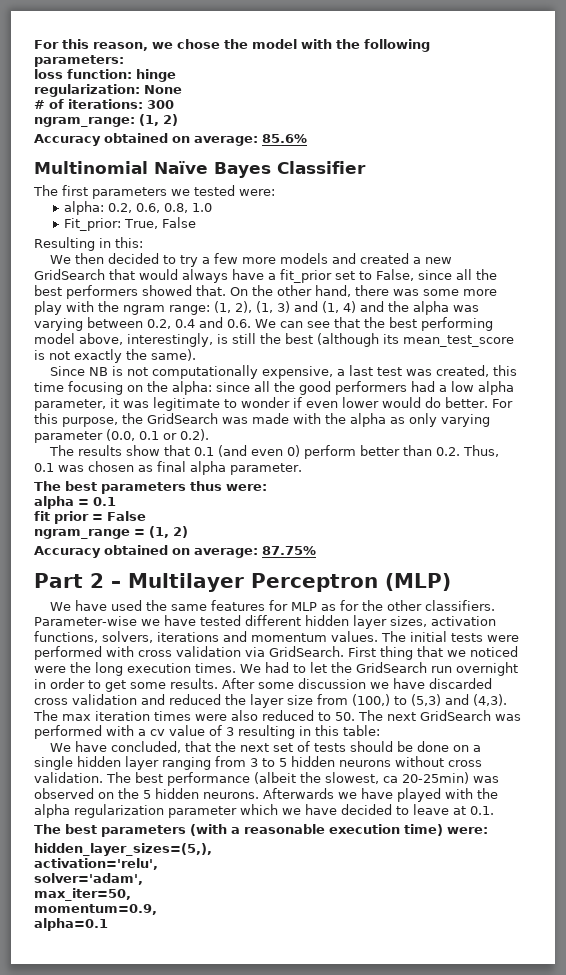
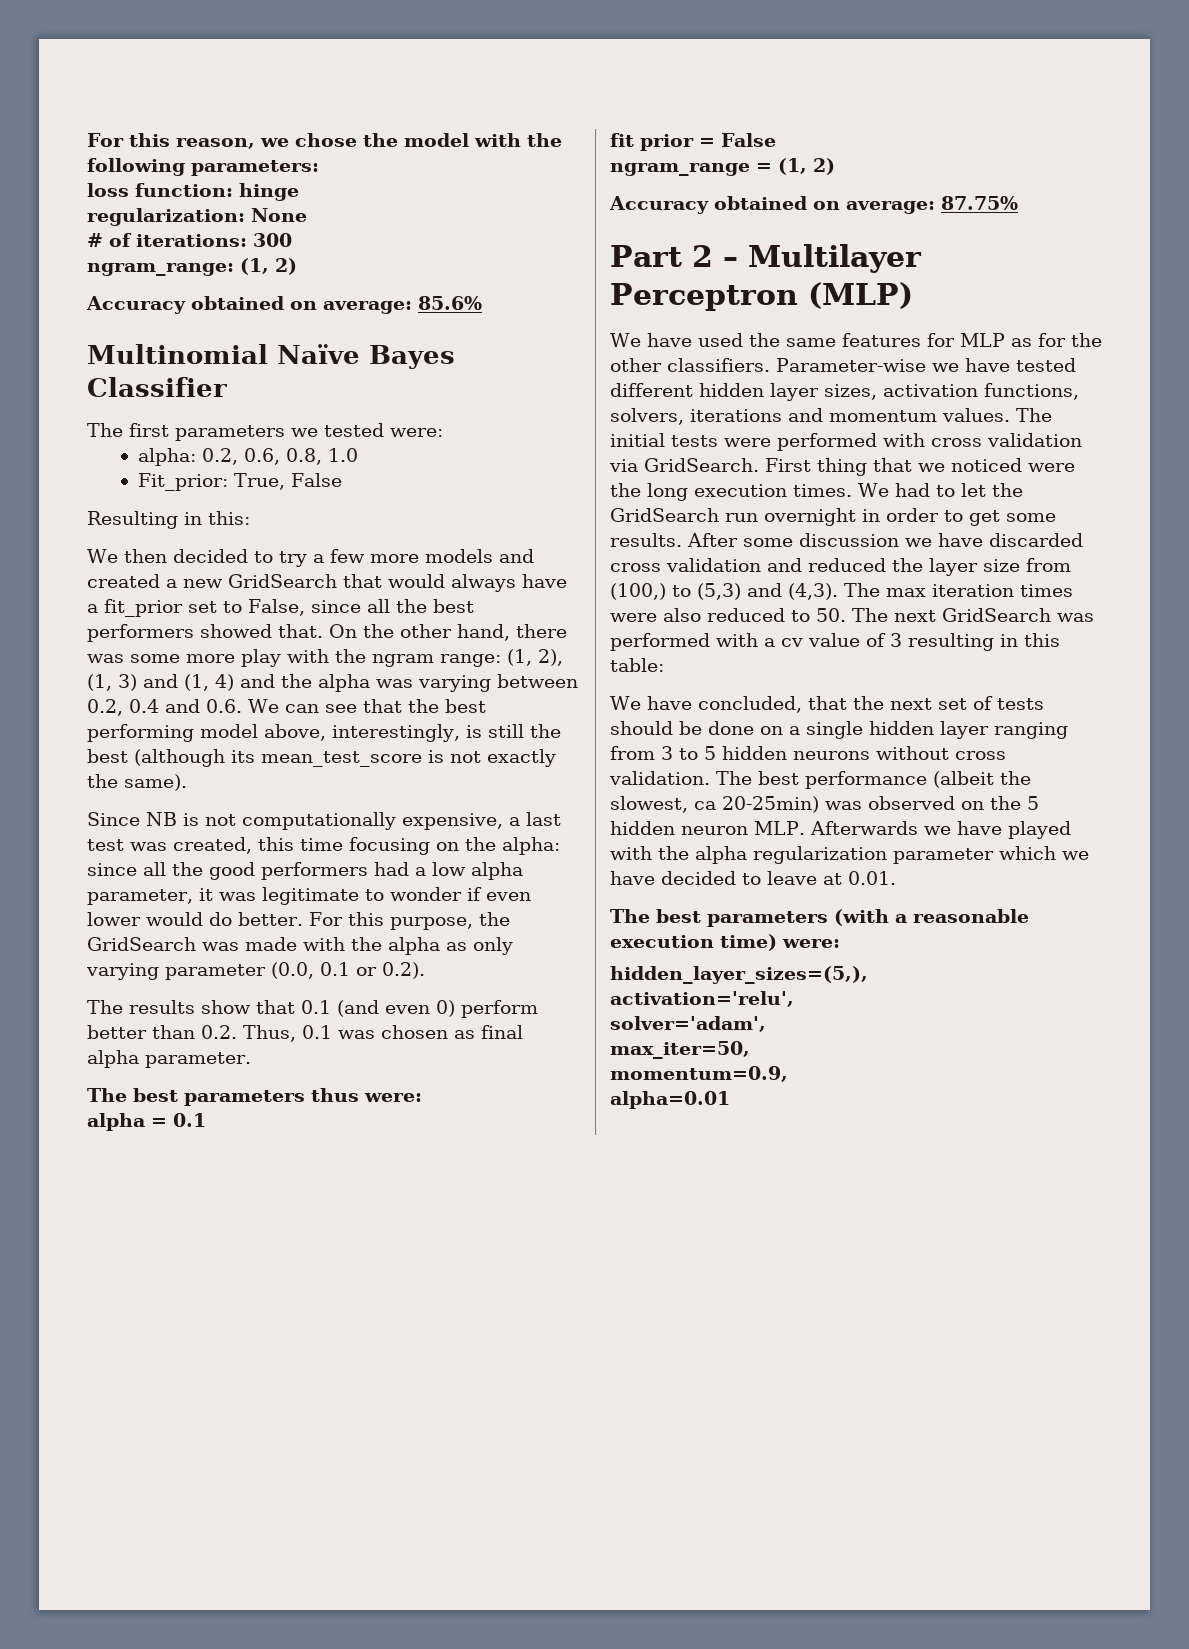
- The best performance (albeit the slowest, ca 20-25min) was observed on the 5 hidden neurons. Afterwards we have played with the alpha regularization parameter which we have decided to leave at 0.1.
+ The best performance (albeit the slowest, ca 20-25min) was observed on the 5 hidden neuron MLP. Afterwards we have played with the alpha regularization parameter which we have decided to leave at 0.01.
- alpha=0.1
+ alpha=0.01

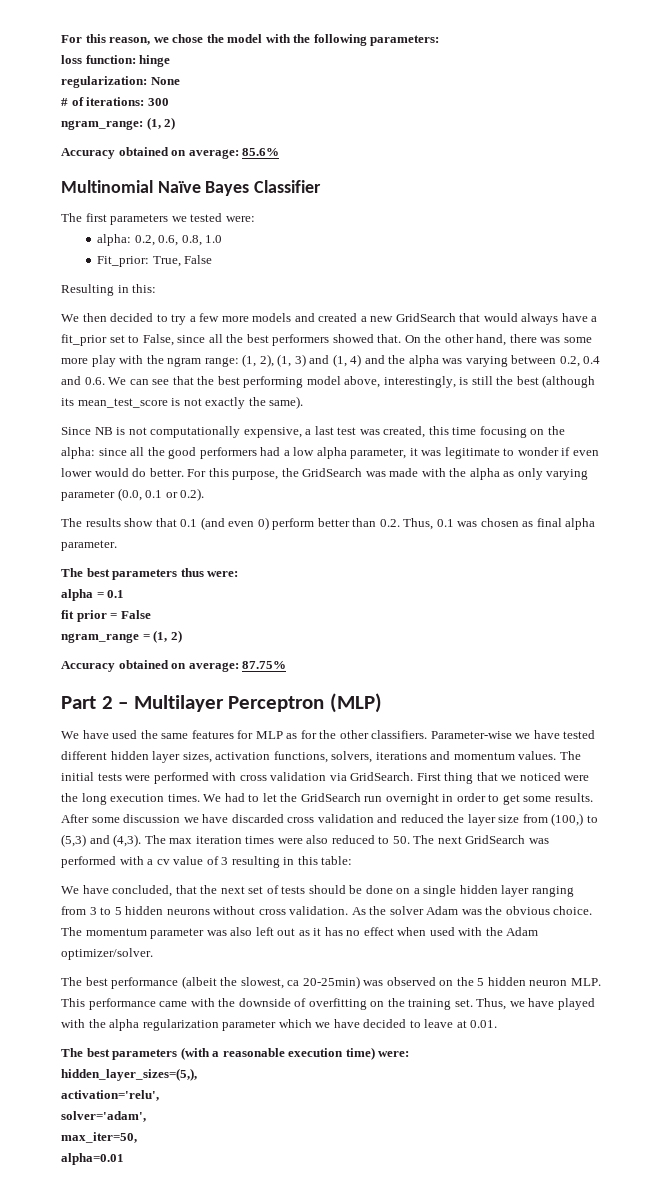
- We have concluded, that the next set of tests should be done on a single hidden layer ranging from 3 to 5 hidden neurons without cross validation. The best performance (albeit the slowest, ca 20-25min) was observed on the 5 hidden neuron MLP. Afterwards we have played with the alpha regularization parameter which we have decided to leave at 0.01.
+ We have concluded, that the next set of tests should be done on a single hidden layer ranging from 3 to 5 hidden neurons without cross validation. As the solver Adam was the obvious choice. The momentum parameter was also left out as it has no effect when used with the Adam optimizer/solver.
+ The best performance (albeit the slowest, ca 20-25min) was observed on the 5 hidden neuron MLP. This performance came with the downside of overfitting on the training set. Thus, we have played with the alpha regularization parameter which we have decided to leave at 0.01.
- momentum=0.9,

